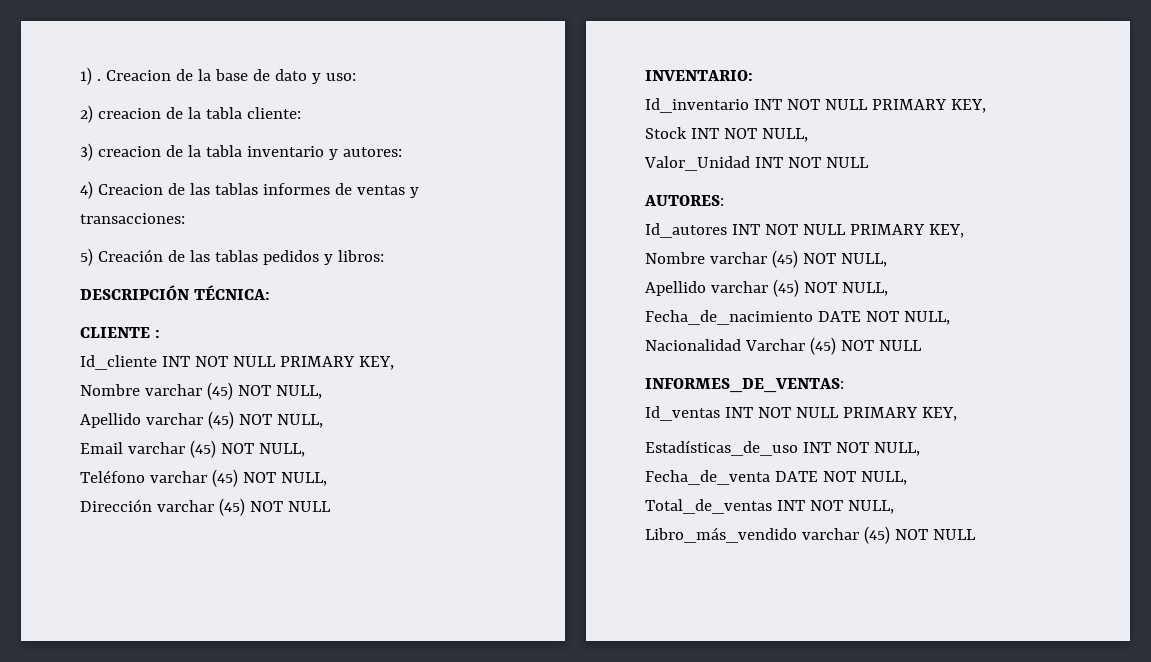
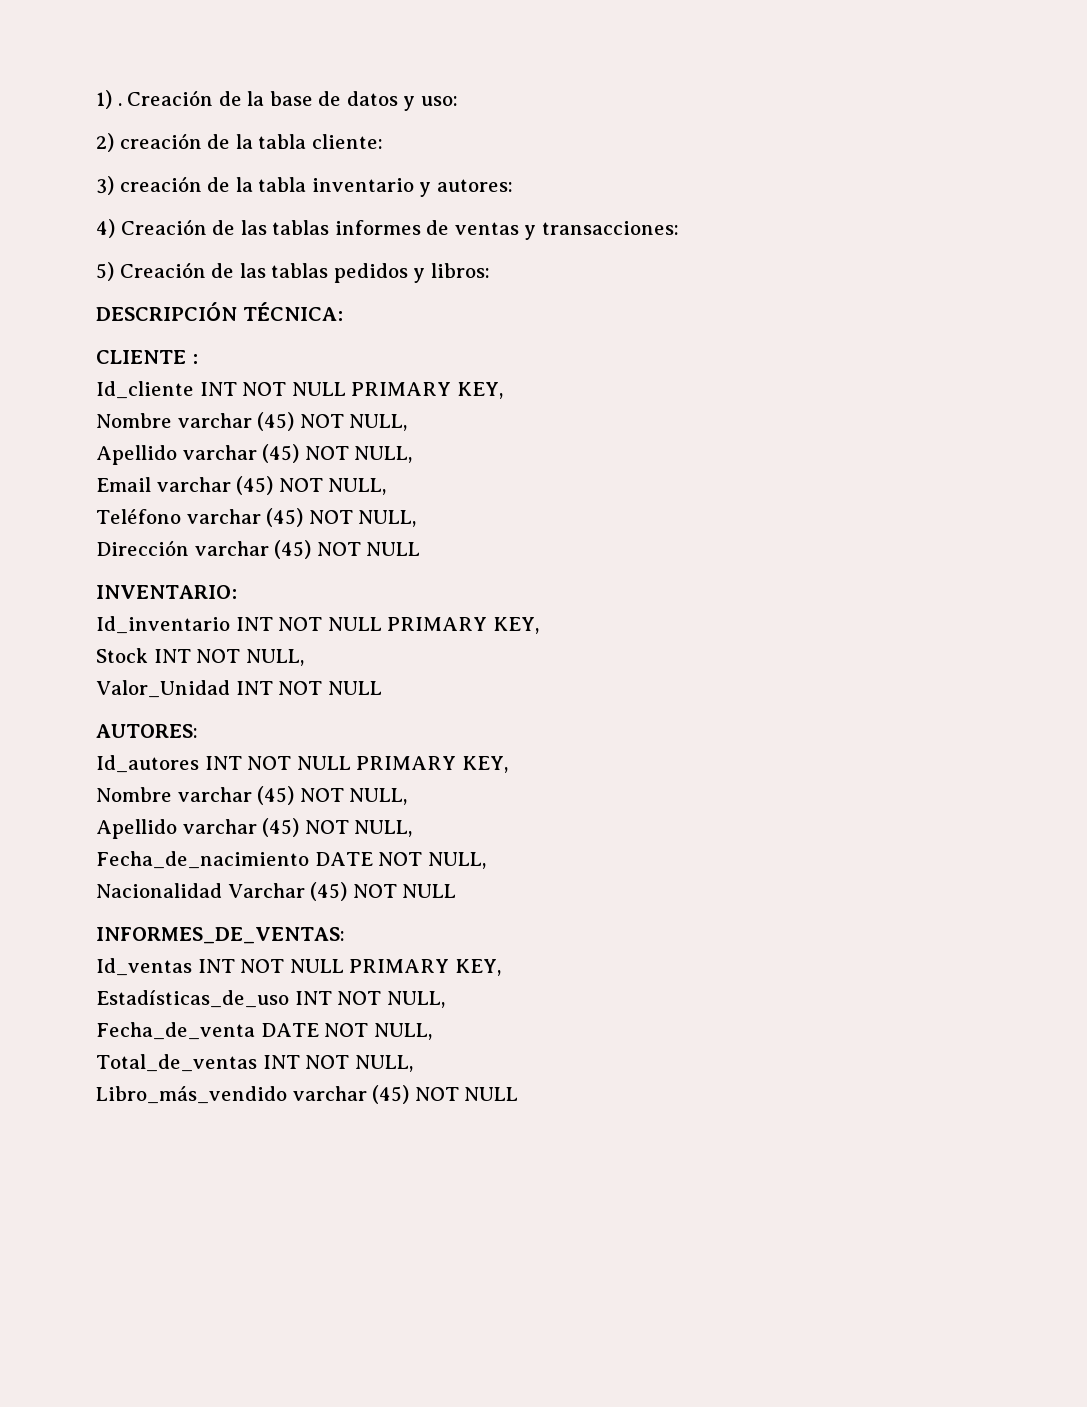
- Creacion de la base de dato y uso:
+ Creación de la base de datos y uso:
- 2) creacion de la tabla cliente:
+ 2) creación de la tabla cliente:
- 3) creacion de la tabla inventario y autores:
+ 3) creación de la tabla inventario y autores:
- 4) Creacion de las tablas informes de ventas y transacciones:
+ 4) Creación de las tablas informes de ventas y transacciones:

